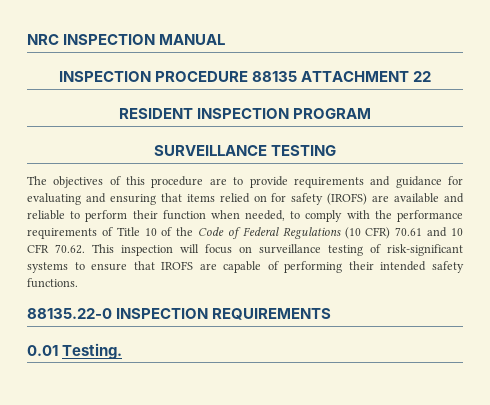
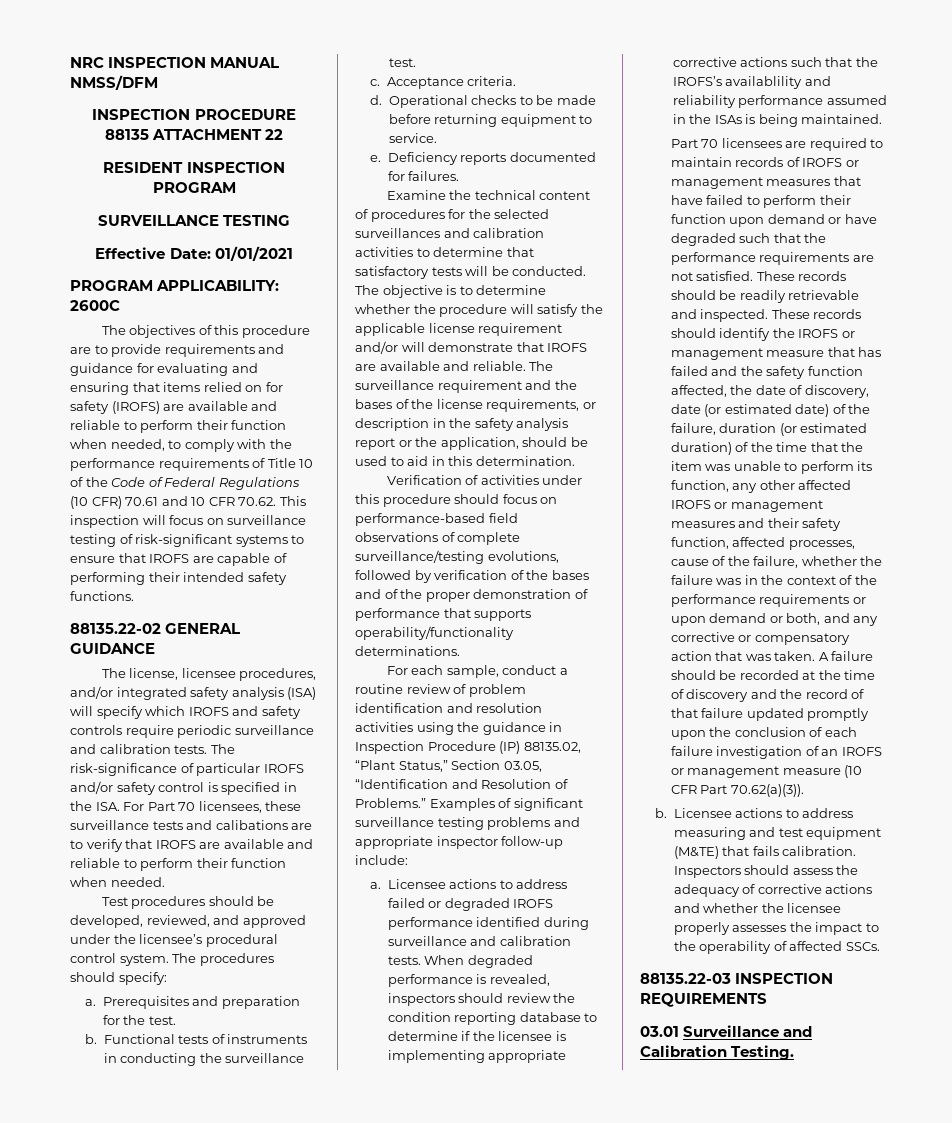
- NRC INSPECTION MANUAL
+ NRC INSPECTION MANUAL NMSS/DFM
+ Effective Date: 01/01/2021
+ PROGRAM APPLICABILITY: 2600C
- 88135.22-0 INSPECTION REQUIREMENTS
- 0.01 Testing.
+ 88135.22-02 GENERAL GUIDANCE
+ The license, licensee procedures, and/or integrated safety analysis (ISA) will specify which IROFS and safety controls require periodic surveillance and calibration tests. The risk-significance of particular IROFS and/or safety control is specified in the ISA. For Part 70 licensees, these surveillance tests and calibations are to verify that IROFS are available and reliable to perform their function when needed.
+ Test procedures should be developed, reviewed, and approved under the licensee’s procedural control system. The procedures should specify:
+ a. Prerequisites and preparation for the test.
+ b. Functional tests of instruments in conducting the surveillance test.
+ c. Acceptance criteria.
+ d. Operational checks to be made before returning equipment to service.
+ e. Deficiency reports documented for failures.
+ Examine the technical content of procedures for the selected surveillances and calibration activities to determine that satisfactory tests will be conducted. The objective is to determine whether the procedure will satisfy the applicable license requirement and/or will demonstrate that IROFS are available and reliable. The surveillance requirement and the bases of the license requirements, or description in the safety analysis report or the application, should be used to aid in this determination.
+ Verification of activities under this procedure should focus on performance-based field observations of complete surveillance/testing evolutions, followed by verification of the bases and of the proper demonstration of performance that supports operability/functionality determinations.
+ For each sample, conduct a routine review of problem identification and resolution activities using the guidance in Inspection Procedure (IP) 88135.02, “Plant Status,” Section 03.05, “Identification and Resolution of Problems.” Examples of significant surveillance testing problems and appropriate inspector follow-up include:
+ a. Licensee actions to address failed or degraded IROFS performance identified during surveillance and calibration tests. When degraded performance is revealed, inspectors should review the condition reporting database to determine if the licensee is implementing appropriate corrective actions such that the IROFS’s availablility and reliability performance assumed in the ISAs is being maintained.
+ Part 70 licensees are required to maintain records of IROFS or management measures that have failed to perform their function upon demand or have degraded such that the performance requirements are not satisfied. These records should be readily retrievable and inspected. These records should identify the IROFS or management measure that has failed and the safety function affected, the date of discovery, date (or estimated date) of the failure, duration (or estimated duration) of the time that the item was unable to perform its function, any other affected IROFS or management measures and their safety function, affected processes, cause of the failure, whether the failure was in the context of the performance requirements or upon demand or both, and any corrective or compensatory action that was taken. A failure should be recorded at the time of discovery and the record of that failure updated promptly upon the conclusion of each failure investigation of an IROFS or management measure (10 CFR Part 70.62(a)(3)).
+ b. Licensee actions to address measuring and test equipment (M&TE) that fails calibration. Inspectors should assess the adequacy of corrective actions and whether the licensee properly assesses the impact to the operability of affected SSCs.
+ 88135.22-03 INSPECTION REQUIREMENTS
+ 03.01 Surveillance and Calibration Testing.

